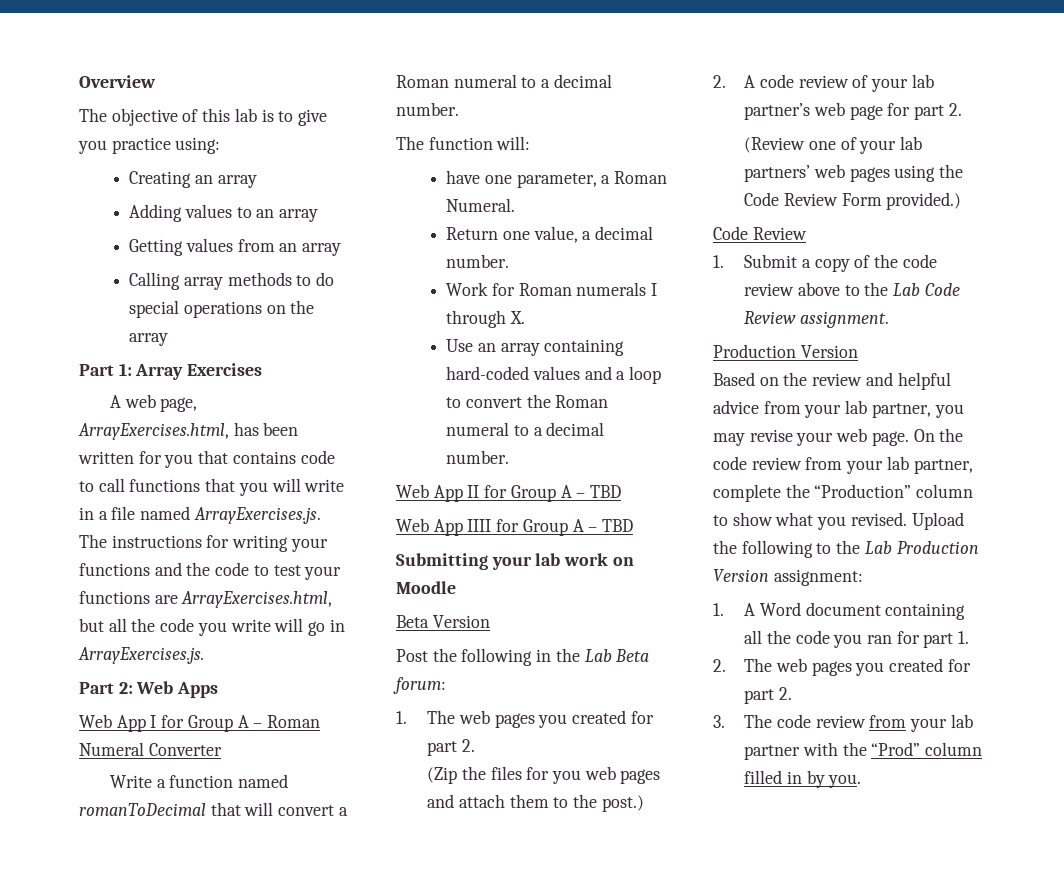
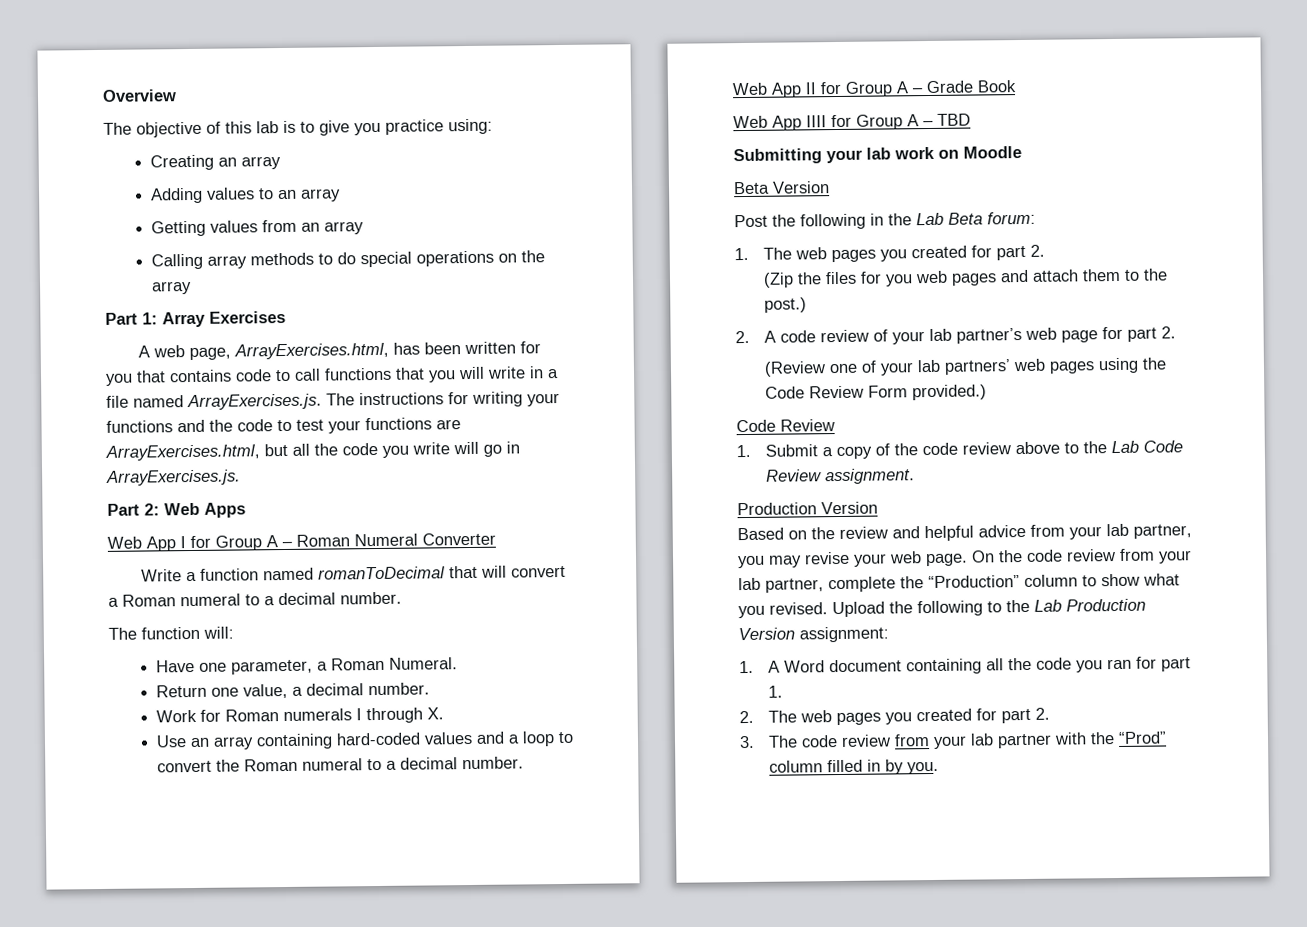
- have one parameter, a Roman Numeral.
+ Have one parameter, a Roman Numeral.
- Web App II for Group A – TBD
+ Web App II for Group A – Grade Book

